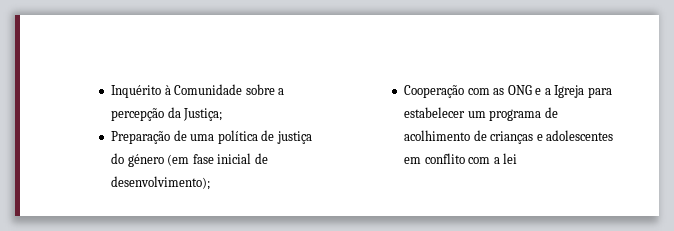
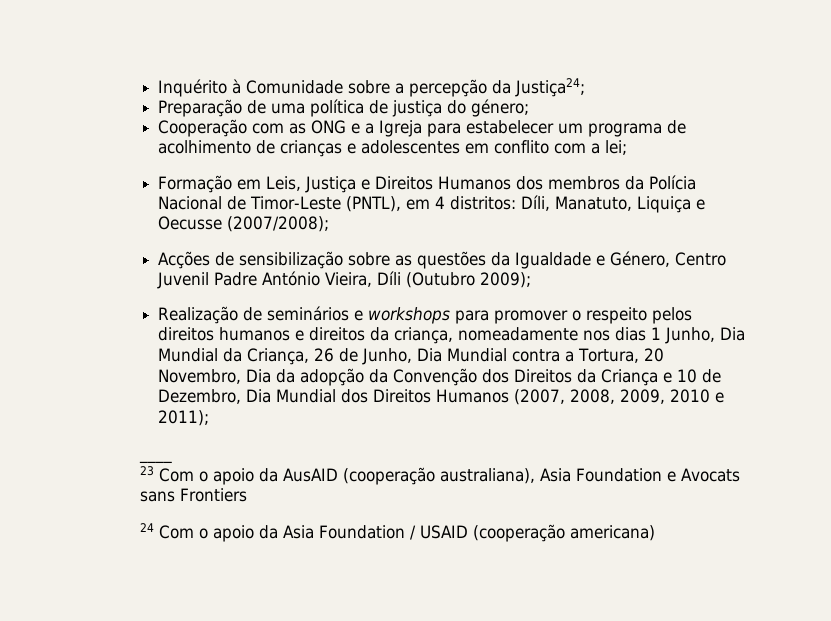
- Inquérito à Comunidade sobre a percepção da Justiça;
+ Inquérito à Comunidade sobre a percepção da Justiça24;
- Preparação de uma política de justiça do género (em fase inicial de desenvolvimento);
+ Preparação de uma política de justiça do género;
- Cooperação com as ONG e a Igreja para estabelecer um programa de acolhimento de crianças e adolescentes em conflito com a lei
+ Cooperação com as ONG e a Igreja para estabelecer um programa de acolhimento de crianças e adolescentes em conflito com a lei;
+ Formação em Leis, Justiça e Direitos Humanos dos membros da Polícia Nacional de Timor-Leste (PNTL), em 4 distritos: Díli, Manatuto, Liquiça e Oecusse (2007/2008);
+ Acções de sensibilização sobre as questões da Igualdade e Género, Centro Juvenil Padre António Vieira, Díli (Outubro 2009);
+ Realização de seminários e workshops para promover o respeito pelos direitos humanos e direitos da criança, nomeadamente nos dias 1 Junho, Dia Mundial da Criança, 26 de Junho, Dia Mundial contra a Tortura, 20 Novembro, Dia da adopção da Convenção dos Direitos da Criança e 10 de Dezembro, Dia Mundial dos Direitos Humanos (2007, 2008, 2009, 2010 e 2011);
+ ____
+ 23 Com o apoio da AusAID (cooperação australiana), Asia Foundation e Avocats sans Frontiers
+ 24 Com o apoio da Asia Foundation / USAID (cooperação americana)

